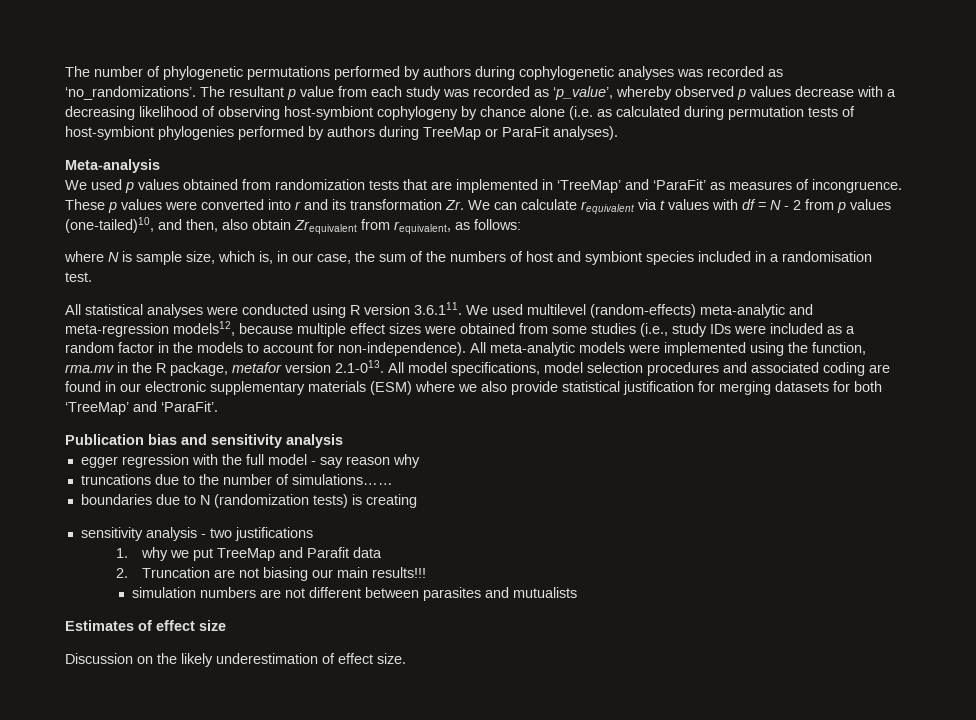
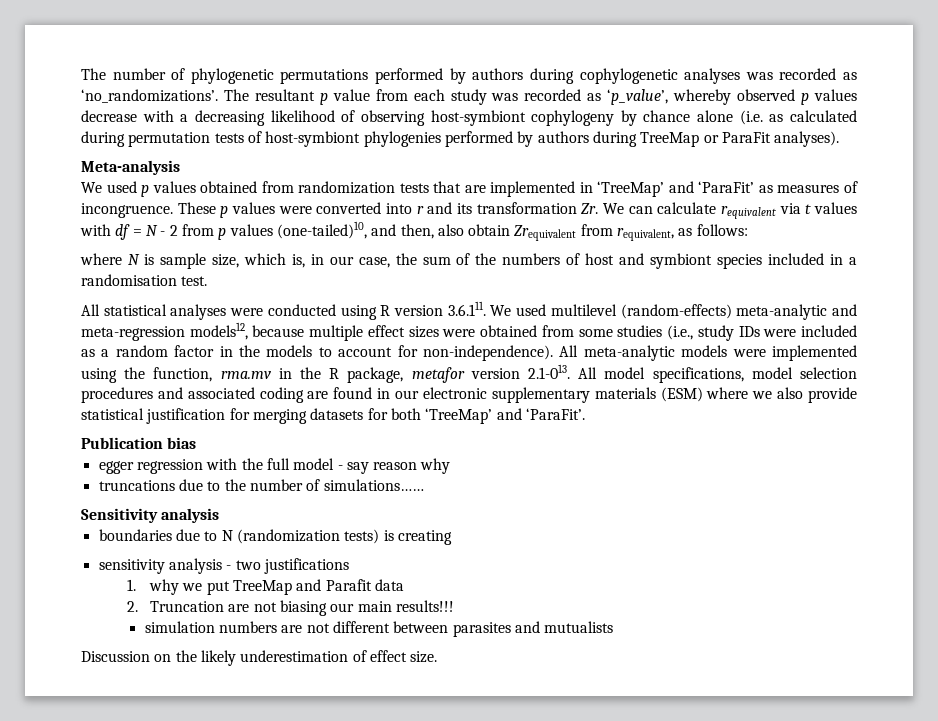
- Publication bias and sensitivity analysis
+ Publication bias
+ Sensitivity analysis
- Estimates of effect size

